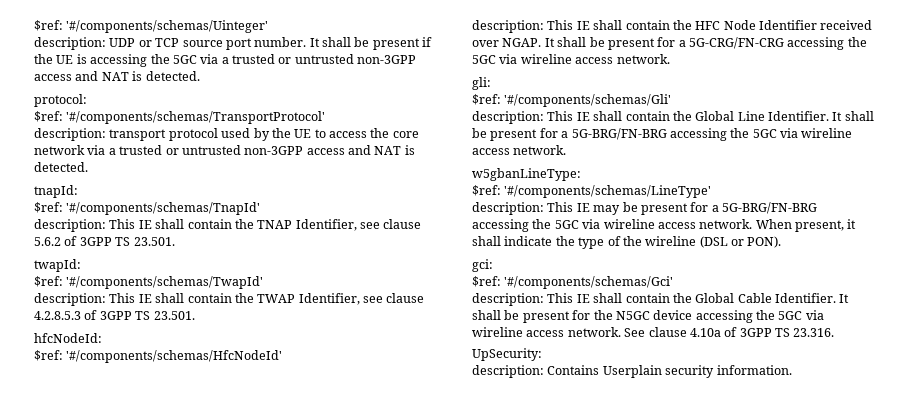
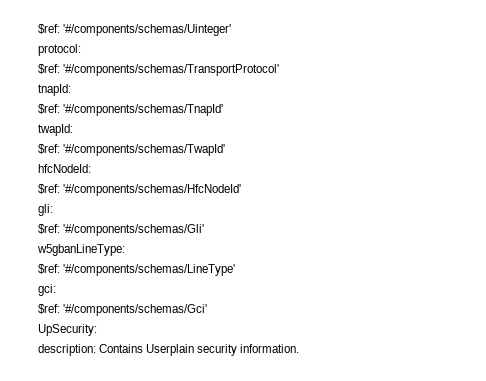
- description: UDP or TCP source port number. It shall be present if the UE is accessing the 5GC via a trusted or untrusted non-3GPP access and NAT is detected.
  protocol:
  $ref: '#/components/schemas/TransportProtocol'
- description: transport protocol used by the UE to access the core network via a trusted or untrusted non-3GPP access and NAT is detected.
  tnapId:
  $ref: '#/components/schemas/TnapId'
- description: This IE shall contain the TNAP Identifier, see clause 5.6.2 of 3GPP TS 23.501.
  twapId:
  $ref: '#/components/schemas/TwapId'
- description: This IE shall contain the TWAP Identifier, see clause 4.2.8.5.3 of 3GPP TS 23.501.
  hfcNodeId:
  $ref: '#/components/schemas/HfcNodeId'
- description: This IE shall contain the HFC Node Identifier received over NGAP. It shall be present for a 5G-CRG/FN-CRG accessing the 5GC via wireline access network.
  gli:
  $ref: '#/components/schemas/Gli'
- description: This IE shall contain the Global Line Identifier. It shall be present for a 5G-BRG/FN-BRG accessing the 5GC via wireline access network.
  w5gbanLineType:
  $ref: '#/components/schemas/LineType'
- description: This IE may be present for a 5G-BRG/FN-BRG accessing the 5GC via wireline access network. When present, it shall indicate the type of the wireline (DSL or PON).
  gci:
  $ref: '#/components/schemas/Gci'
- description: This IE shall contain the Global Cable Identifier. It shall be present for the N5GC device accessing the 5GC via wireline access network. See clause 4.10a of 3GPP TS 23.316.

